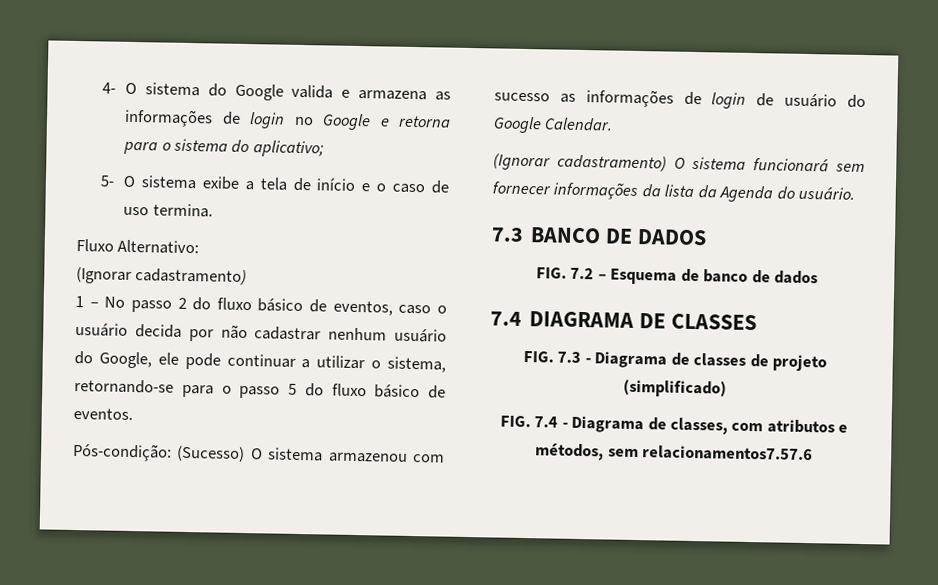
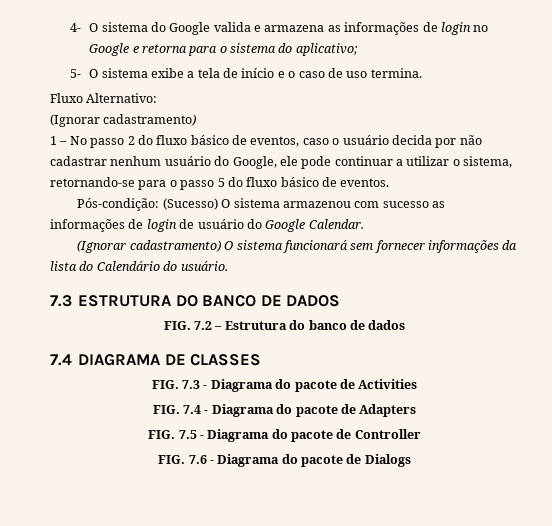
- (Ignorar cadastramento) O sistema funcionará sem fornecer informações da lista da Agenda do usuário.
+ (Ignorar cadastramento) O sistema funcionará sem fornecer informações da lista do Calendário do usuário.
- 7.3 BANCO DE DADOS
+ 7.3 ESTRUTURA DO BANCO DE DADOS
- FIG. 7.2 – Esquema de banco de dados
+ FIG. 7.2 – Estrutura do banco de dados
- FIG. 7.3 - Diagrama de classes de projeto (simplificado)
+ FIG. 7.3 - Diagrama do pacote de Activities
- FIG. 7.4 - Diagrama de classes, com atributos e métodos, sem relacionamentos7.57.6
+ FIG. 7.4 - Diagrama do pacote de Adapters
+ FIG. 7.5 - Diagrama do pacote de Controller
+ FIG. 7.6 - Diagrama do pacote de Dialogs

